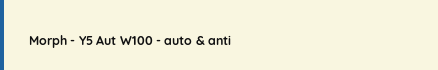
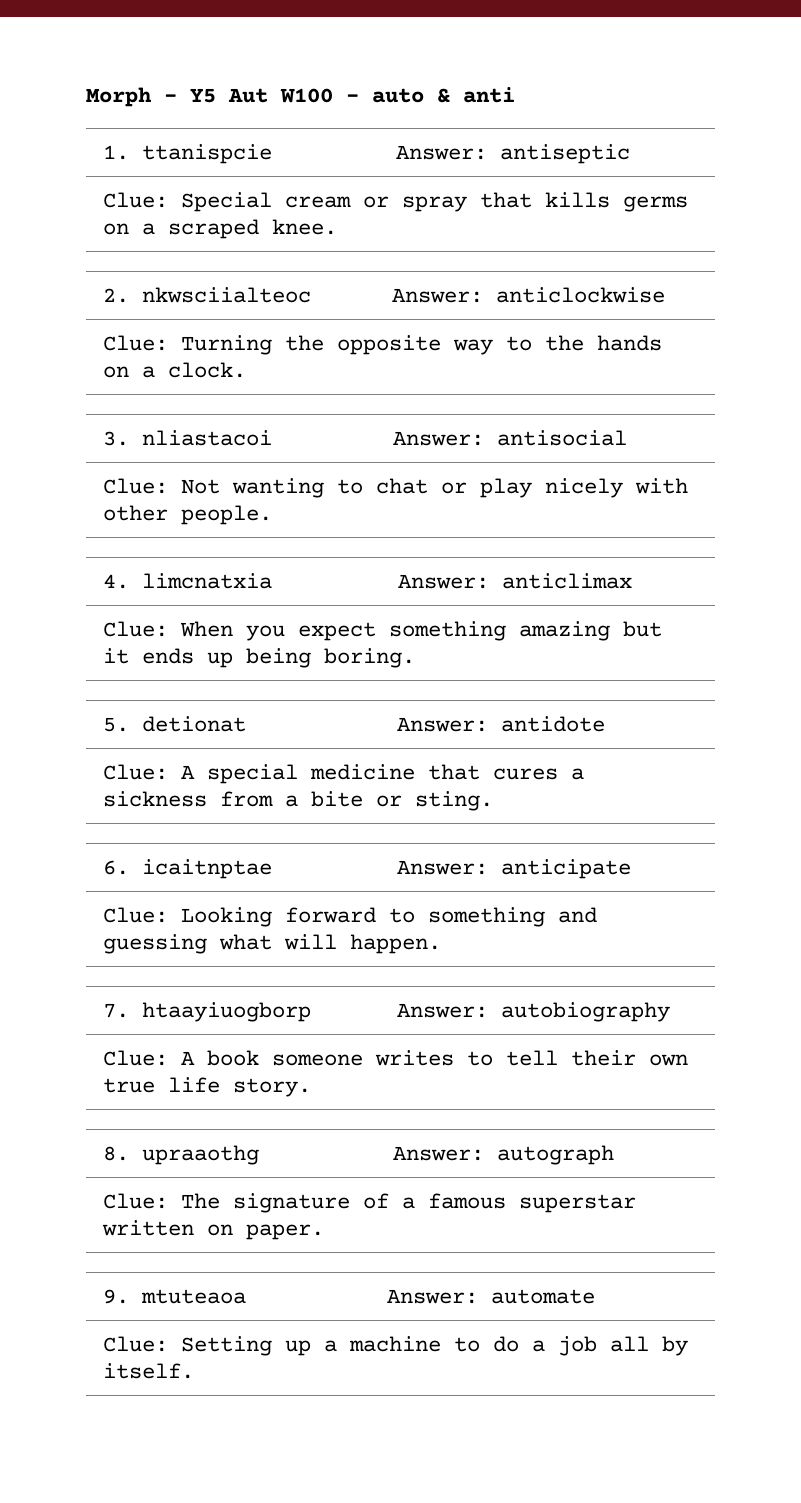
+ 1. ttanispcie | Answer: antiseptic
+ Clue: Special cream or spray that kills germs on a scraped knee.
+ 2. nkwsciialteoc | Answer: anticlockwise
+ Clue: Turning the opposite way to the hands on a clock.
+ 3. nliastacoi | Answer: antisocial
+ Clue: Not wanting to chat or play nicely with other people.
+ 4. limcnatxia | Answer: anticlimax
+ Clue: When you expect something amazing but it ends up being boring.
+ 5. detionat | Answer: antidote
+ Clue: A special medicine that cures a sickness from a bite or sting.
+ 6. icaitnptae | Answer: anticipate
+ Clue: Looking forward to something and guessing what will happen.
+ 7. htaayiuogborp | Answer: autobiography
+ Clue: A book someone writes to tell their own true life story.
+ 8. upraaothg | Answer: autograph
+ Clue: The signature of a famous superstar written on paper.
+ 9. mtuteaoa | Answer: automate
+ Clue: Setting up a machine to do a job all by itself.

